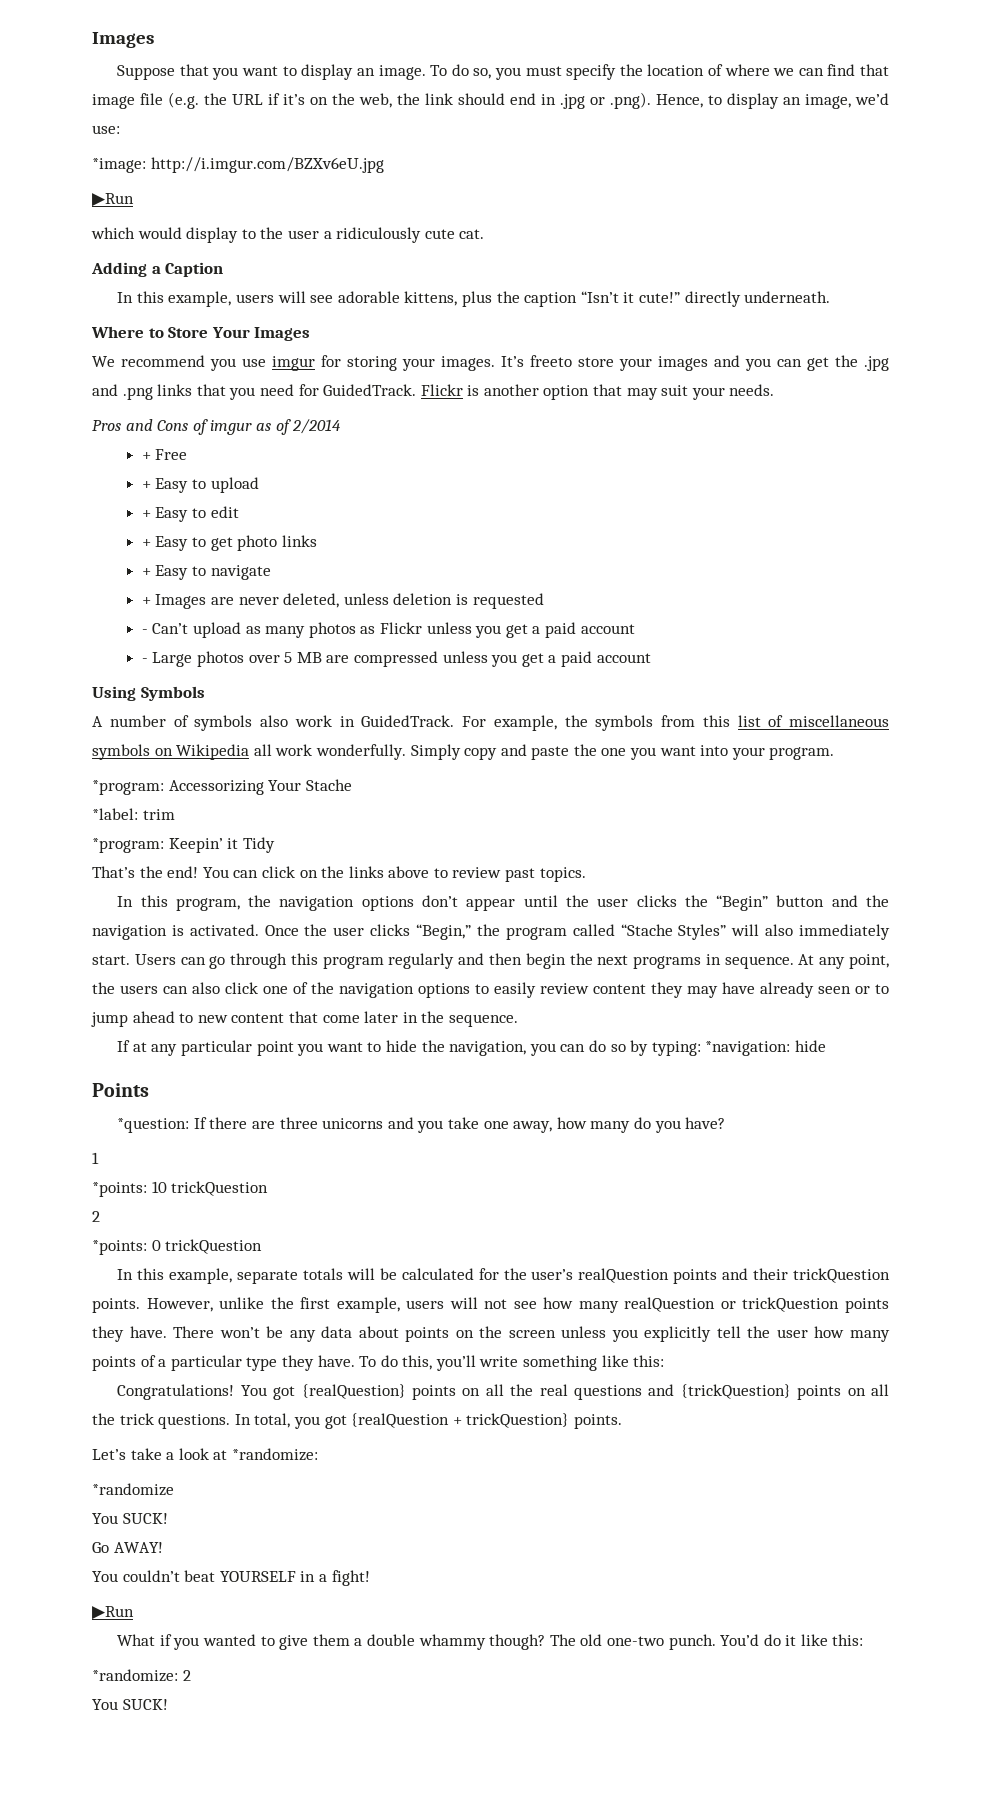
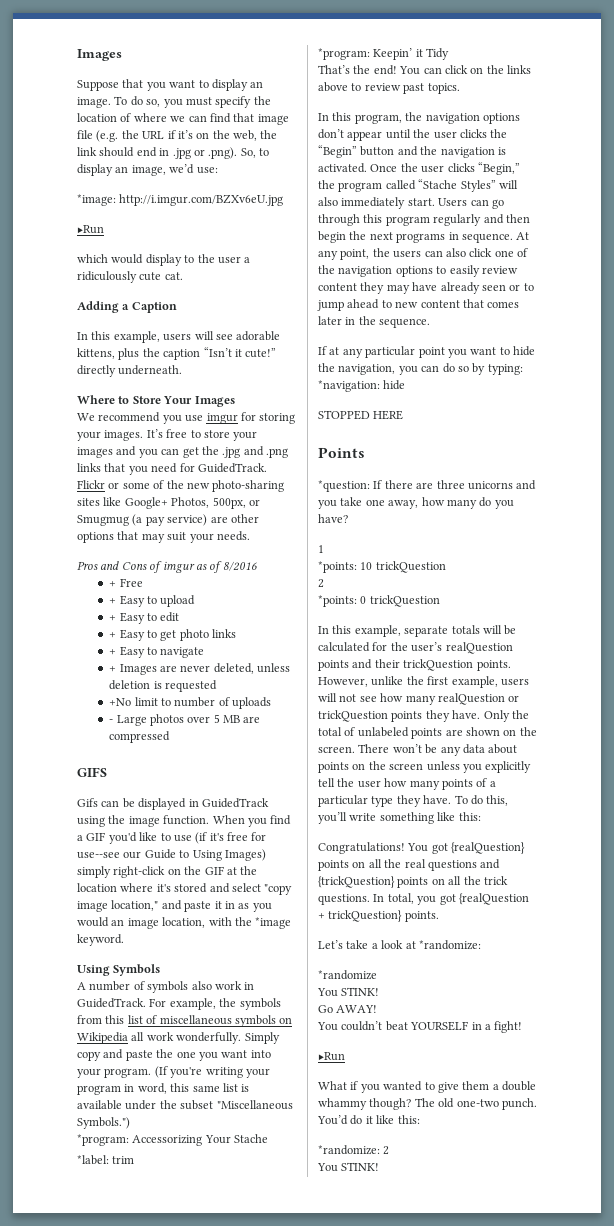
- To do so, you must specify the location of where we can find that image file (e.g. the URL if it’s on the web, the link should end in .jpg or .png). Hence, to display an image, we’d use:
+ To do so, you must specify the location of where we can find that image file (e.g. the URL if it’s on the web, the link should end in .jpg or .png). So, to display an image, we’d use:
- It’s freeto store your images and you can get the .jpg and .png links that you need for GuidedTrack.
+ It’s free to store your images and you can get the .jpg and .png links that you need for GuidedTrack.
- Flickr is another option that may suit your needs.
+ Flickr or some of the new photo-sharing sites like Google+ Photos, 500px, or Smugmug (a pay service) are other options that may suit your needs.
- Pros and Cons of imgur as of 2/2014
+ Pros and Cons of imgur as of 8/2016
- - Can’t upload as many photos as Flickr unless you get a paid account
+ +No limit to number of uploads
- - Large photos over 5 MB are compressed unless you get a paid account
+ - Large photos over 5 MB are compressed
+ GIFS
+ Gifs can be displayed in GuidedTrack using the image function. When you find a GIF you'd like to use (if it's free for use--see our Guide to Using Images) simply right-click on the GIF at the location where it's stored and select "copy image location," and paste it in as you would an image location, with the *image keyword.
+ (If you're writing your program in word, this same list is available under the subset "Miscellaneous Symbols.")
- At any point, the users can also click one of the navigation options to easily review content they may have already seen or to jump ahead to new content that come later in the sequence.
+ At any point, the users can also click one of the navigation options to easily review content they may have already seen or to jump ahead to new content that comes later in the sequence.
+ STOPPED HERE
+ Only the total of unlabeled points are shown on the screen.
  *randomize
- You SUCK!
+ You STINK!
  *randomize: 2
- You SUCK!
+ You STINK!

